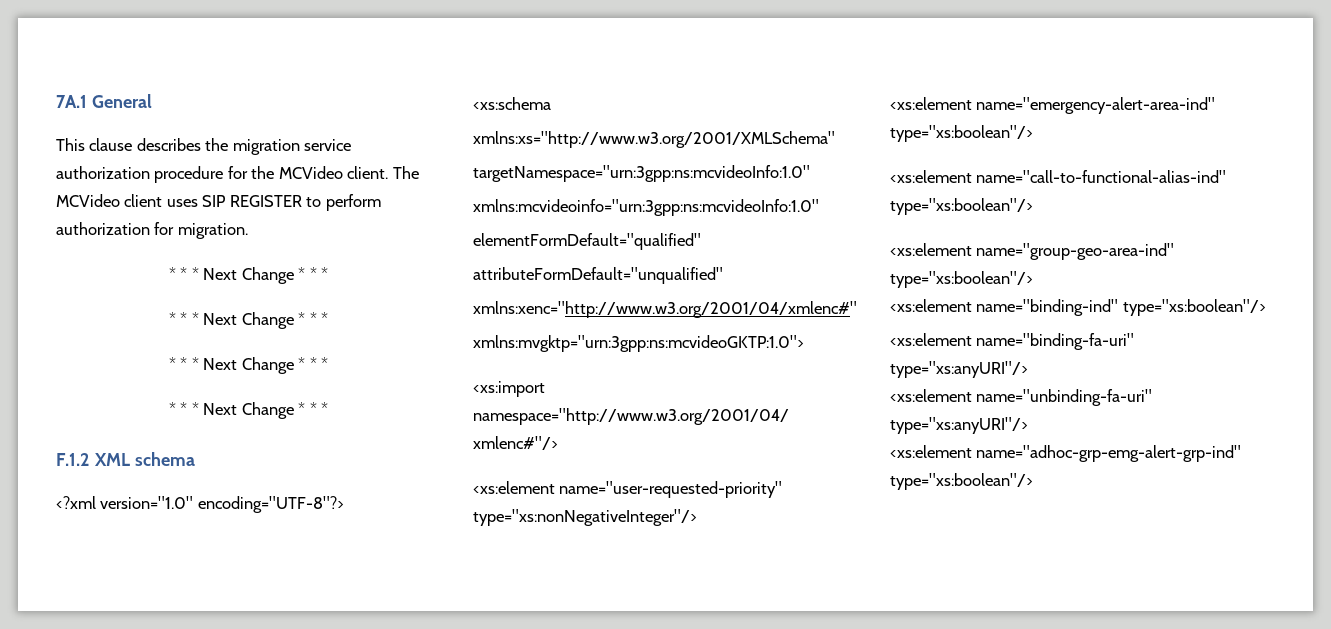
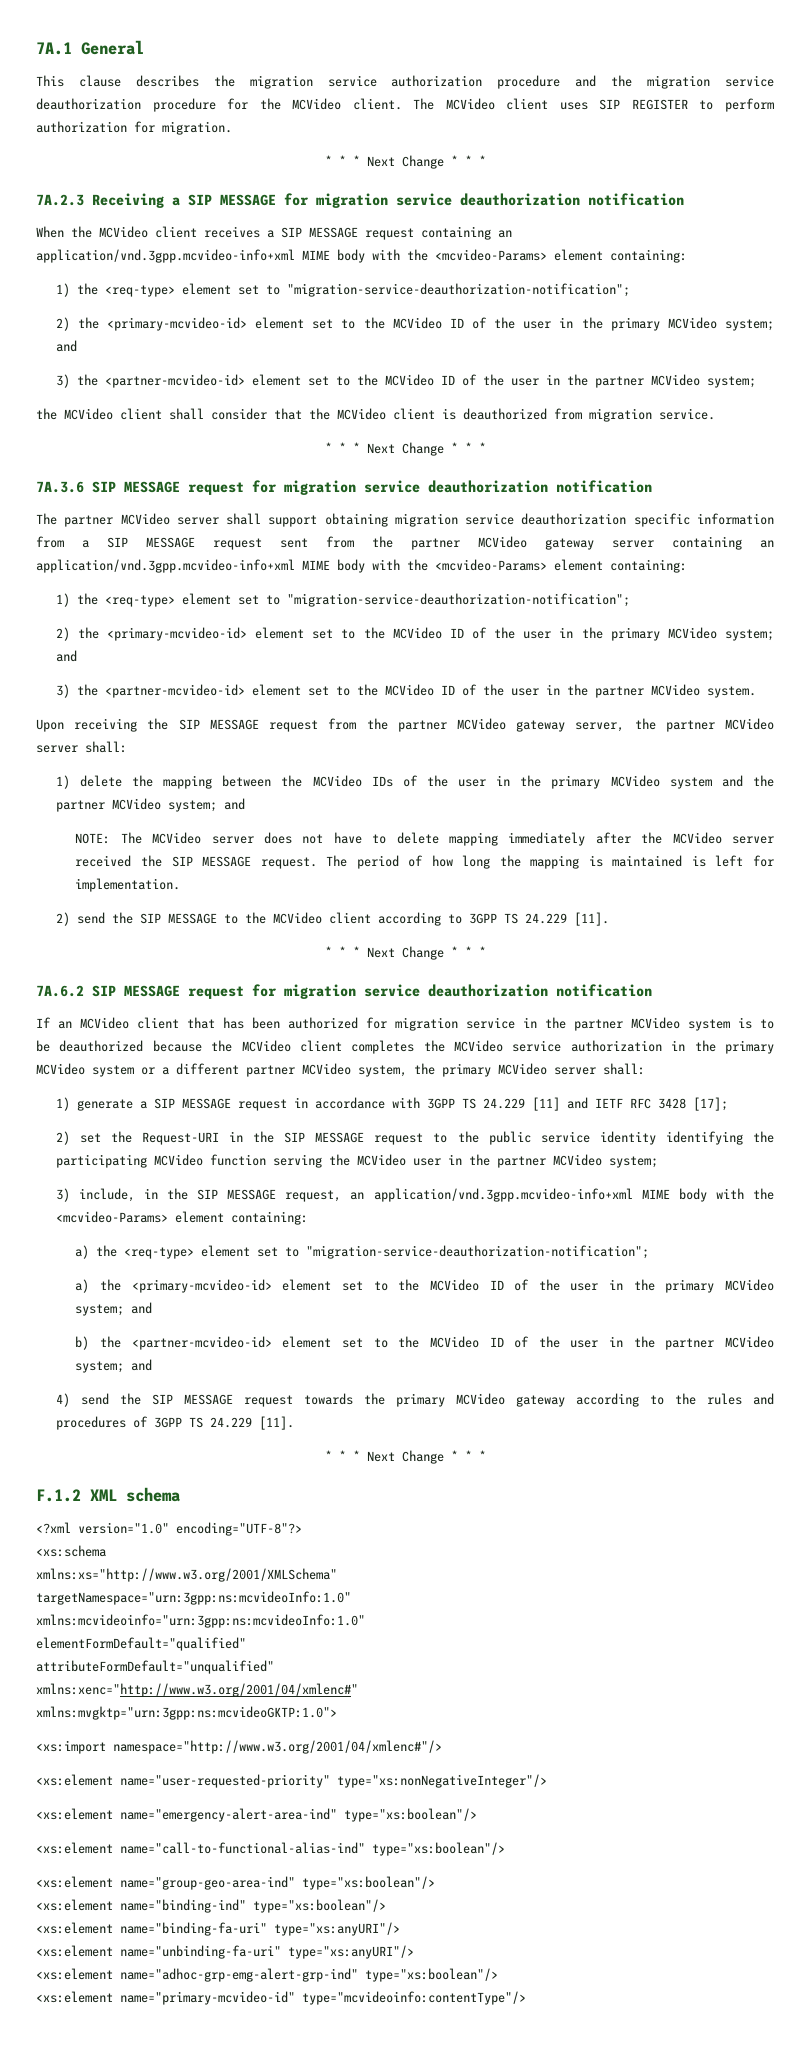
- This clause describes the migration service authorization procedure for the MCVideo client.
+ This clause describes the migration service authorization procedure and the migration service deauthorization procedure for the MCVideo client.
  The MCVideo client uses SIP REGISTER to perform authorization for migration.
  * * * Next Change * * *
+ 7A.2.3 Receiving a SIP MESSAGE for migration service deauthorization notification
+ When the MCVideo client receives a SIP MESSAGE request containing an application/vnd.3gpp.mcvideo-info+xml MIME body with the <mcvideo-Params> element containing:
+ 1) the <req-type> element set to "migration-service-deauthorization-notification";
+ 2) the <primary-mcvideo-id> element set to the MCVideo ID of the user in the primary MCVideo system; and
+ 3) the <partner-mcvideo-id> element set to the MCVideo ID of the user in the partner MCVideo system;
+ the MCVideo client shall consider that the MCVideo client is deauthorized from migration service.
  * * * Next Change * * *
+ 7A.3.6 SIP MESSAGE request for migration service deauthorization notification
+ The partner MCVideo server shall support obtaining migration service deauthorization specific information from a SIP MESSAGE request sent from the partner MCVideo gateway server containing an application/vnd.3gpp.mcvideo-info+xml MIME body with the <mcvideo-Params> element containing:
+ 1) the <req-type> element set to "migration-service-deauthorization-notification";
+ 2) the <primary-mcvideo-id> element set to the MCVideo ID of the user in the primary MCVideo system; and
+ 3) the <partner-mcvideo-id> element set to the MCVideo ID of the user in the partner MCVideo system.
+ Upon receiving the SIP MESSAGE request from the partner MCVideo gateway server, the partner MCVideo server shall:
+ 1) delete the mapping between the MCVideo IDs of the user in the primary MCVideo system and the partner MCVideo system; and
+ NOTE: The MCVideo server does not have to delete mapping immediately after the MCVideo server received the SIP MESSAGE request. The period of how long the mapping is maintained is left for implementation.
+ 2) send the SIP MESSAGE to the MCVideo client according to 3GPP TS 24.229 [11].
  * * * Next Change * * *
+ 7A.6.2 SIP MESSAGE request for migration service deauthorization notification
+ If an MCVideo client that has been authorized for migration service in the partner MCVideo system is to be deauthorized because the MCVideo client completes the MCVideo service authorization in the primary MCVideo system or a different partner MCVideo system, the primary MCVideo server shall:
+ 1) generate a SIP MESSAGE request in accordance with 3GPP TS 24.229 [11] and IETF RFC 3428 [17];
+ 2) set the Request-URI in the SIP MESSAGE request to the public service identity identifying the participating MCVideo function serving the MCVideo user in the partner MCVideo system;
+ 3) include, in the SIP MESSAGE request, an application/vnd.3gpp.mcvideo-info+xml MIME body with the <mcvideo-Params> element containing:
+ a) the <req-type> element set to "migration-service-deauthorization-notification";
+ a) the <primary-mcvideo-id> element set to the MCVideo ID of the user in the primary MCVideo system; and
+ b) the <partner-mcvideo-id> element set to the MCVideo ID of the user in the partner MCVideo system; and
+ 4) send the SIP MESSAGE request towards the primary MCVideo gateway according to the rules and procedures of 3GPP TS 24.229 [11].
+ <xs:element name="primary-mcvideo-id" type="mcvideoinfo:contentType"/>

